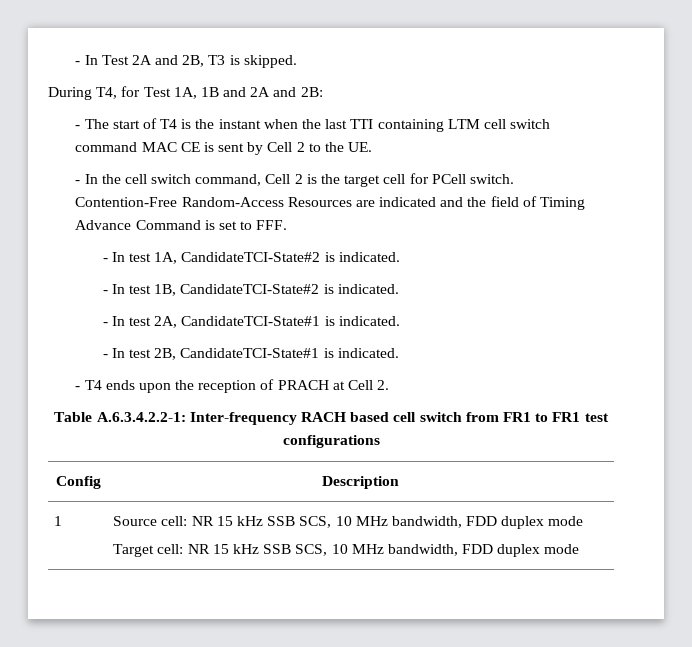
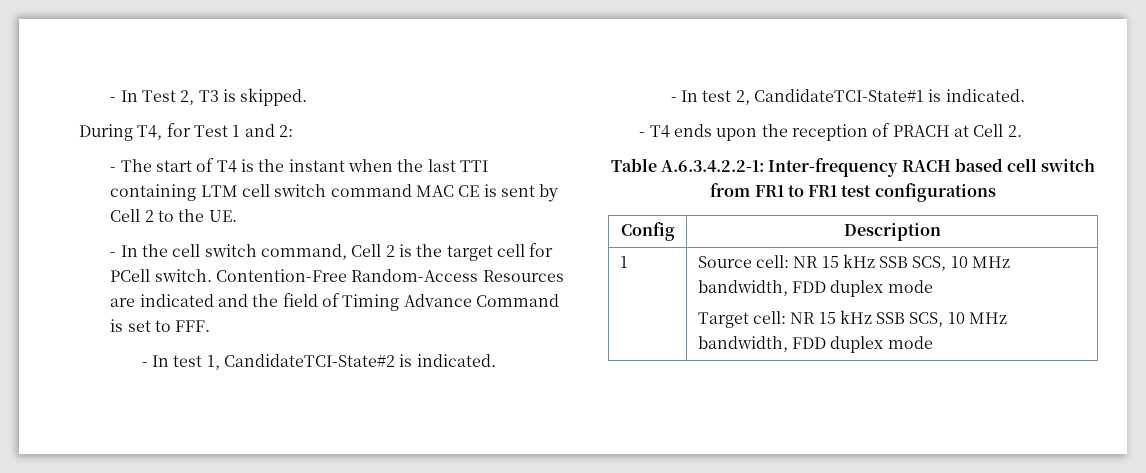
- - In Test 2A and 2B, T3 is skipped.
+ - In Test 2, T3 is skipped.
- During T4, for Test 1A, 1B and 2A and 2B:
+ During T4, for Test 1 and 2:
- - In test 1A, CandidateTCI-State#2 is indicated.
- - In test 1B, CandidateTCI-State#2 is indicated.
- - In test 2A, CandidateTCI-State#1 is indicated.
- - In test 2B, CandidateTCI-State#1 is indicated.
+ - In test 1, CandidateTCI-State#2 is indicated.
+ - In test 2, CandidateTCI-State#1 is indicated.

